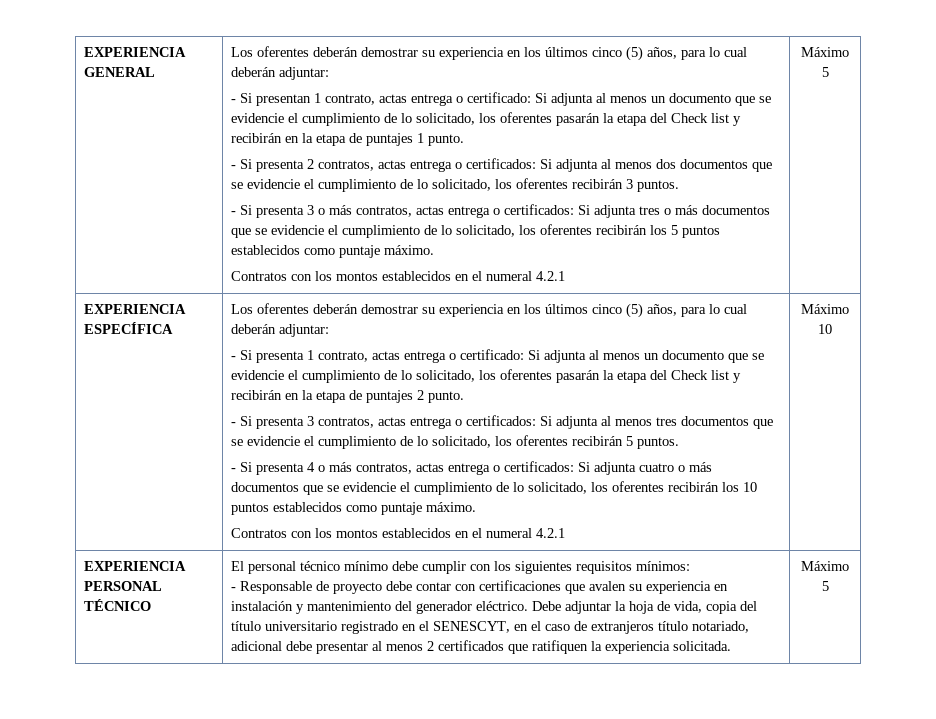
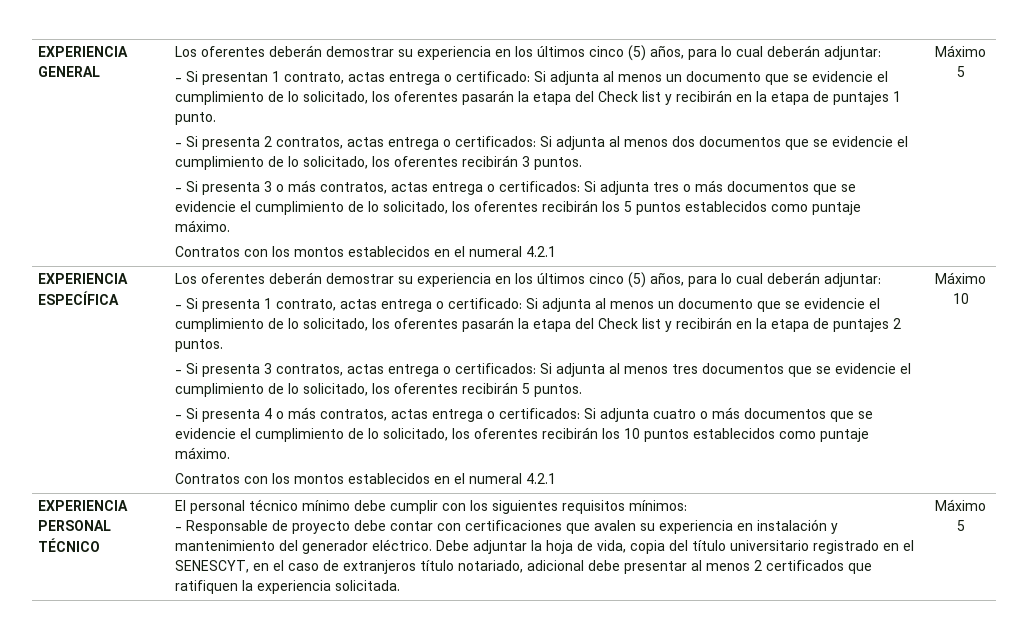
- - Si presenta 1 contrato, actas entrega o certificado: Si adjunta al menos un documento que se evidencie el cumplimiento de lo solicitado, los oferentes pasarán la etapa del Check list y recibirán en la etapa de puntajes 2 punto.
+ - Si presenta 1 contrato, actas entrega o certificado: Si adjunta al menos un documento que se evidencie el cumplimiento de lo solicitado, los oferentes pasarán la etapa del Check list y recibirán en la etapa de puntajes 2 puntos.

